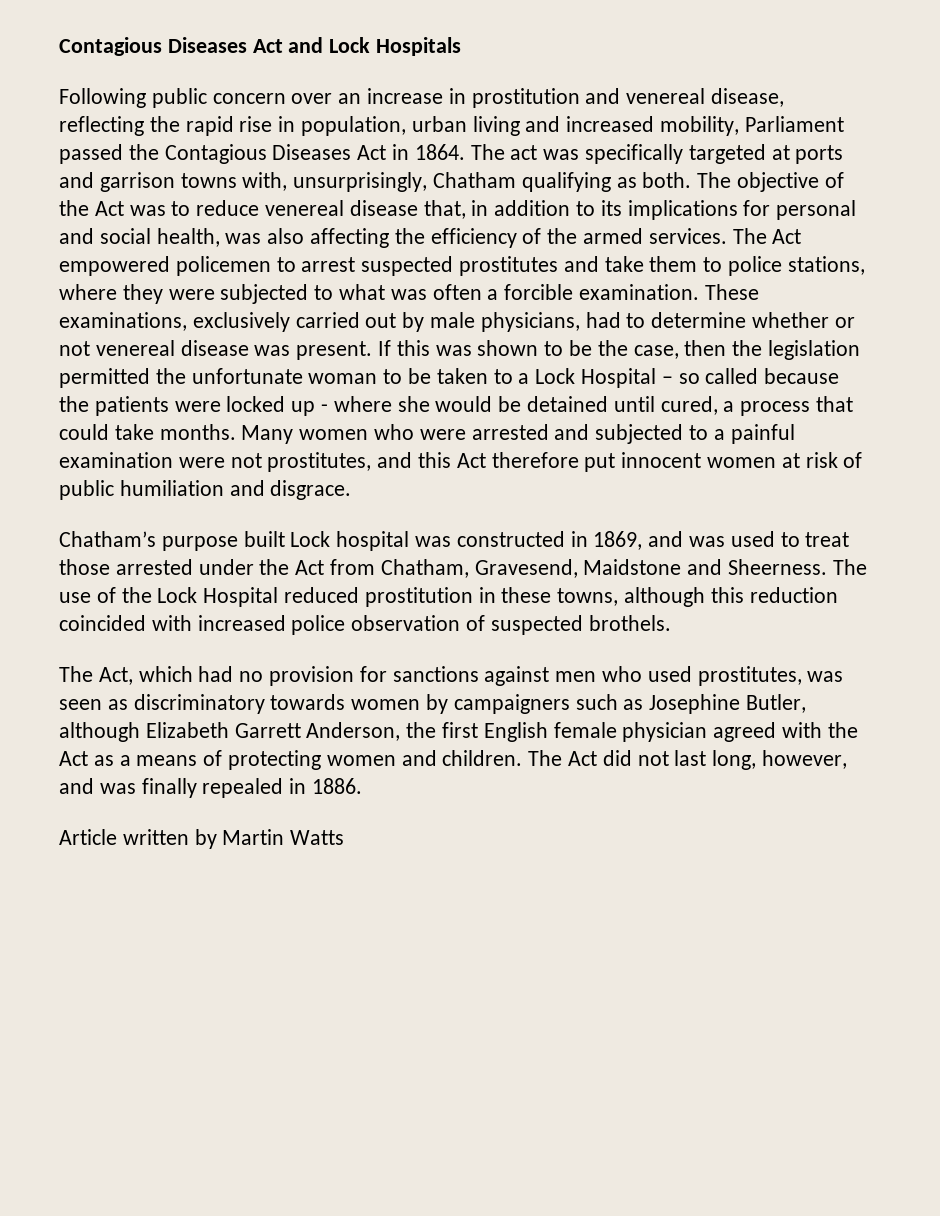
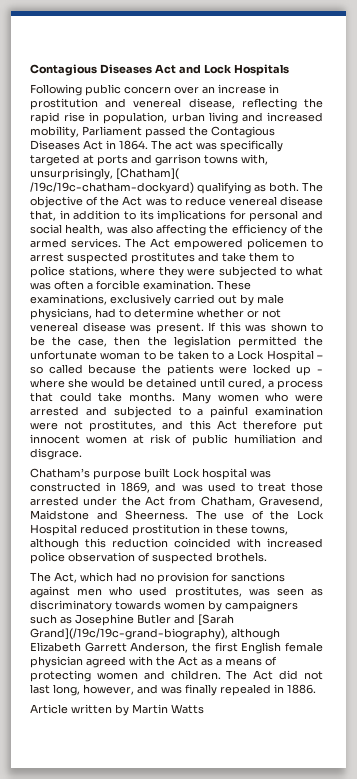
- The act was specifically targeted at ports and garrison towns with, unsurprisingly, Chatham qualifying as both.
+ The act was specifically targeted at ports and garrison towns with, unsurprisingly, [Chatham]( /19c/19c-chatham-dockyard) qualifying as both.
- The Act, which had no provision for sanctions against men who used prostitutes, was seen as discriminatory towards women by campaigners such as Josephine Butler, although Elizabeth Garrett Anderson, the first English female physician agreed with the Act as a means of protecting women and children.
+ The Act, which had no provision for sanctions against men who used prostitutes, was seen as discriminatory towards women by campaigners such as Josephine Butler and [Sarah Grand](/19c/19c-grand-biography), although Elizabeth Garrett Anderson, the first English female physician agreed with the Act as a means of protecting women and children.

